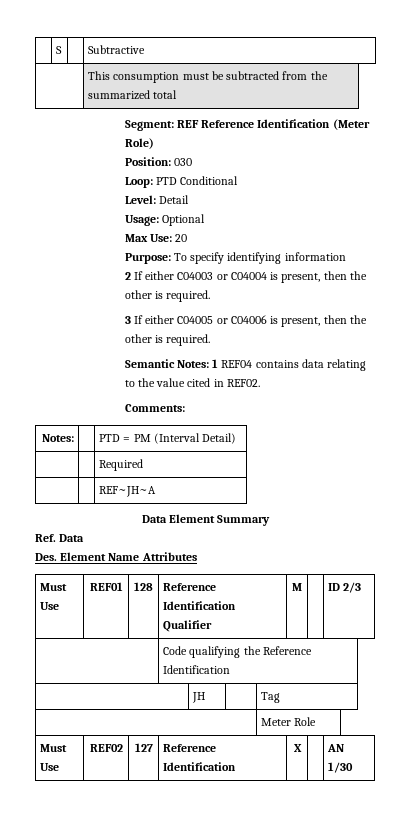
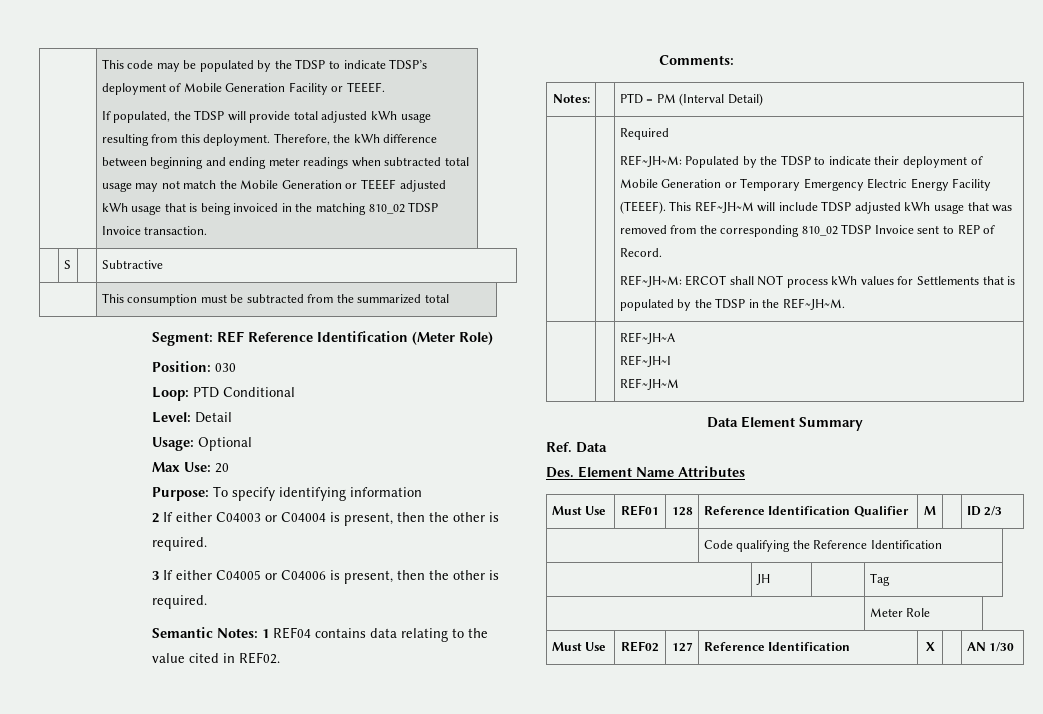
+ This code may be populated by the TDSP to indicate TDSP’s deployment of Mobile Generation Facility or TEEEF.
+ If populated, the TDSP will provide total adjusted kWh usage resulting from this deployment. Therefore, the kWh difference between beginning and ending meter readings when subtracted total usage may not match the Mobile Generation or TEEEF adjusted kWh usage that is being invoiced in the matching 810_02 TDSP Invoice transaction.
+ REF~JH~M: Populated by the TDSP to indicate their deployment of Mobile Generation or Temporary Emergency Electric Energy Facility (TEEEF). This REF~JH~M will include TDSP adjusted kWh usage that was removed from the corresponding 810_02 TDSP Invoice sent to REP of Record.
+ REF~JH~M: ERCOT shall NOT process kWh values for Settlements that is populated by the TDSP in the REF~JH~M.
  | | REF~JH~A
+ REF~JH~I
+ REF~JH~M

